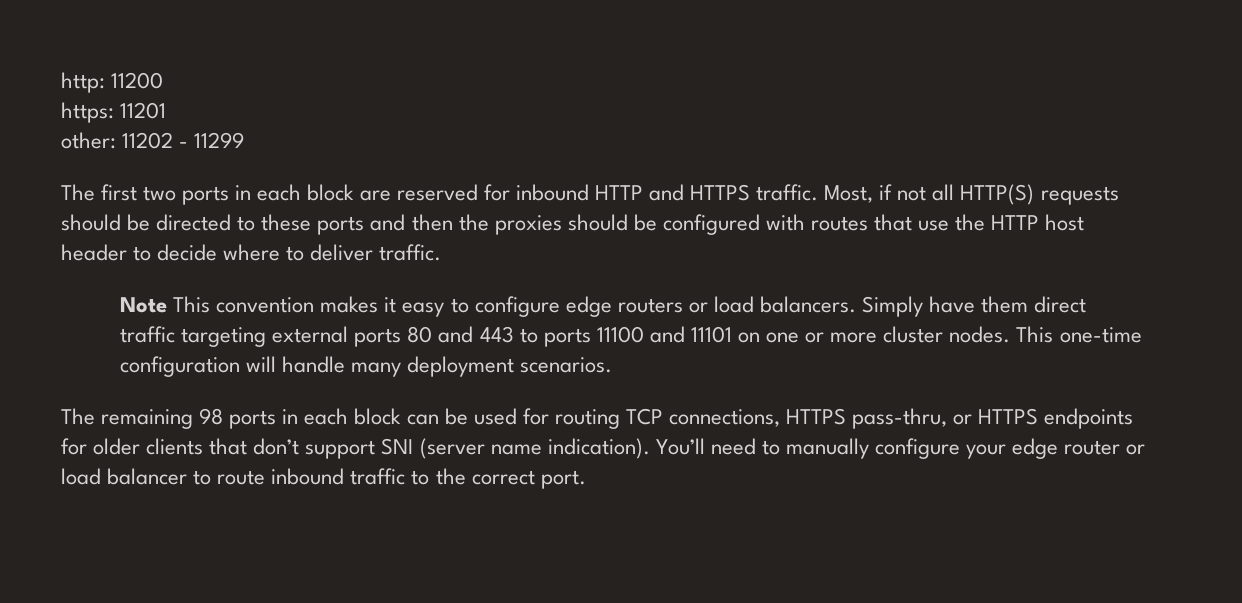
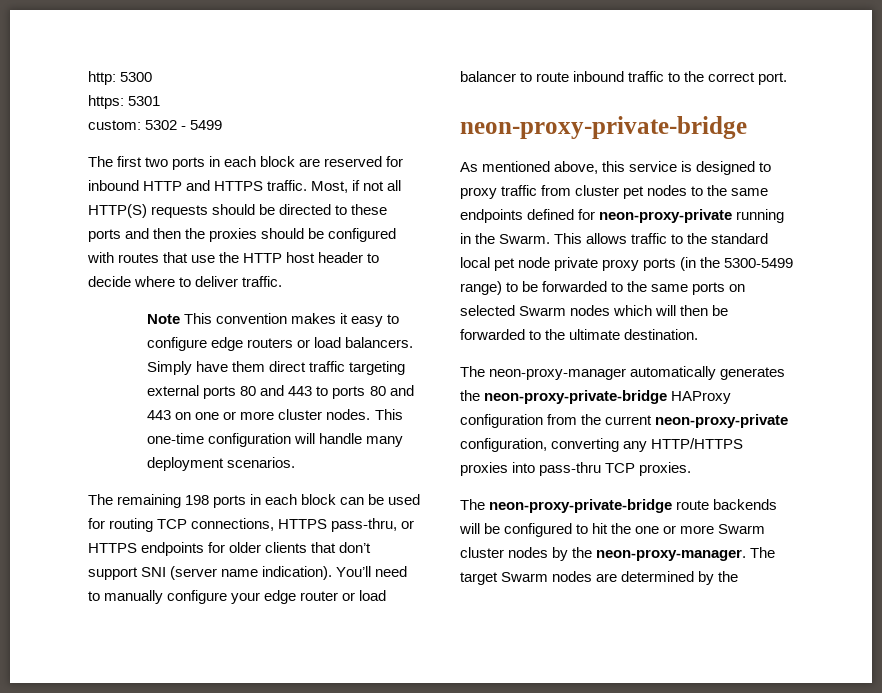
- http: 11200
+ http: 5300
- https: 11201
- other: 11202 - 11299
+ https: 5301
+ custom: 5302 - 5499
- Simply have them direct traffic targeting external ports 80 and 443 to ports 11100 and 11101 on one or more cluster nodes.
+ Simply have them direct traffic targeting external ports 80 and 443 to ports 80 and 443 on one or more cluster nodes.
- The remaining 98 ports in each block can be used for routing TCP connections, HTTPS pass-thru, or HTTPS endpoints for older clients that don’t support SNI (server name indication).
+ The remaining 198 ports in each block can be used for routing TCP connections, HTTPS pass-thru, or HTTPS endpoints for older clients that don’t support SNI (server name indication).
  You’ll need to manually configure your edge router or load balancer to route inbound traffic to the correct port.
+ neon-proxy-private-bridge
+ As mentioned above, this service is designed to proxy traffic from cluster pet nodes to the same endpoints defined for neon-proxy-private running in the Swarm. This allows traffic to the standard local pet node private proxy ports (in the 5300-5499 range) to be forwarded to the same ports on selected Swarm nodes which will then be forwarded to the ultimate destination.
+ The neon-proxy-manager automatically generates the neon-proxy-private-bridge HAProxy configuration from the current neon-proxy-private configuration, converting any HTTP/HTTPS proxies into pass-thru TCP proxies.
+ The neon-proxy-private-bridge route backends will be configured to hit the one or more Swarm cluster nodes by the neon-proxy-manager. The target Swarm nodes are determined by the

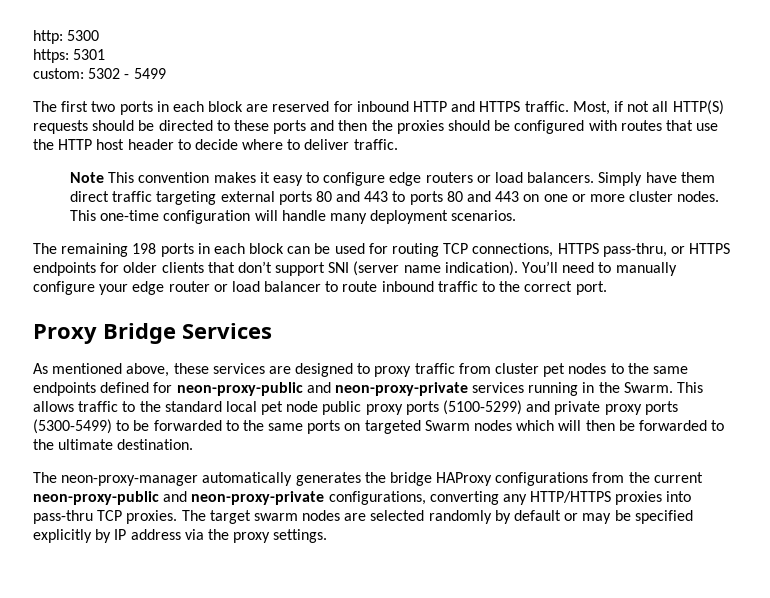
  You’ll need to manually configure your edge router or load balancer to route inbound traffic to the correct port.
- neon-proxy-private-bridge
+ Proxy Bridge Services
- As mentioned above, this service is designed to proxy traffic from cluster pet nodes to the same endpoints defined for neon-proxy-private running in the Swarm.
+ As mentioned above, these services are designed to proxy traffic from cluster pet nodes to the same endpoints defined for neon-proxy-public and neon-proxy-private services running in the Swarm.
- This allows traffic to the standard local pet node private proxy ports (in the 5300-5499 range) to be forwarded to the same ports on selected Swarm nodes which will then be forwarded to the ultimate destination.
+ This allows traffic to the standard local pet node public proxy ports (5100-5299) and private proxy ports (5300-5499) to be forwarded to the same ports on targeted Swarm nodes which will then be forwarded to the ultimate destination.
- The neon-proxy-manager automatically generates the neon-proxy-private-bridge HAProxy configuration from the current neon-proxy-private configuration, converting any HTTP/HTTPS proxies into pass-thru TCP proxies.
- The neon-proxy-private-bridge route backends will be configured to hit the one or more Swarm cluster nodes by the neon-proxy-manager.
+ The neon-proxy-manager automatically generates the bridge HAProxy configurations from the current neon-proxy-public and neon-proxy-private configurations, converting any HTTP/HTTPS proxies into pass-thru TCP proxies.
- The target Swarm nodes are determined by the
+ The target swarm nodes are selected randomly by default or may be specified explicitly by IP address via the proxy settings.

